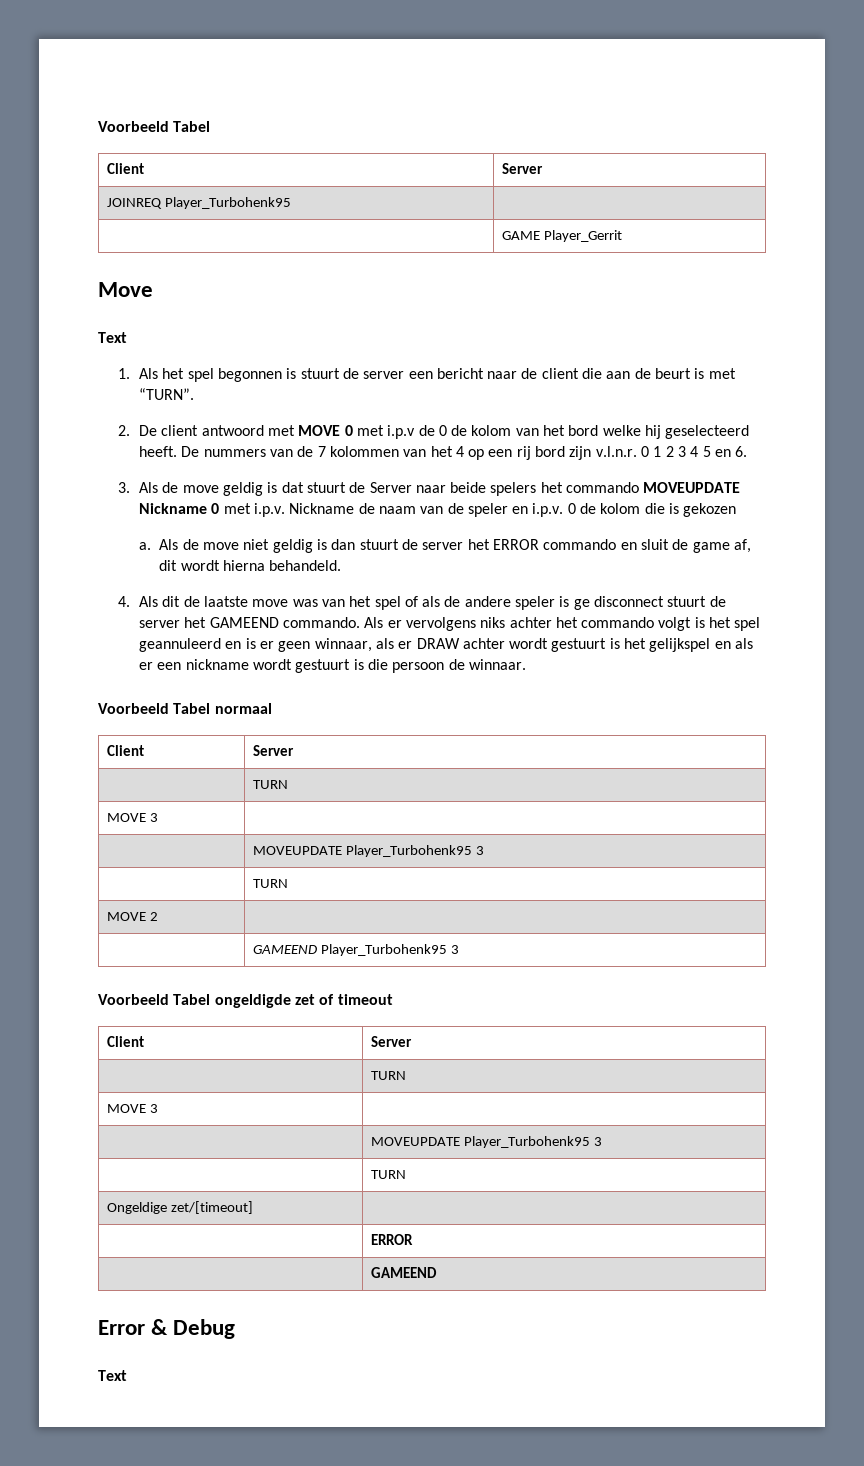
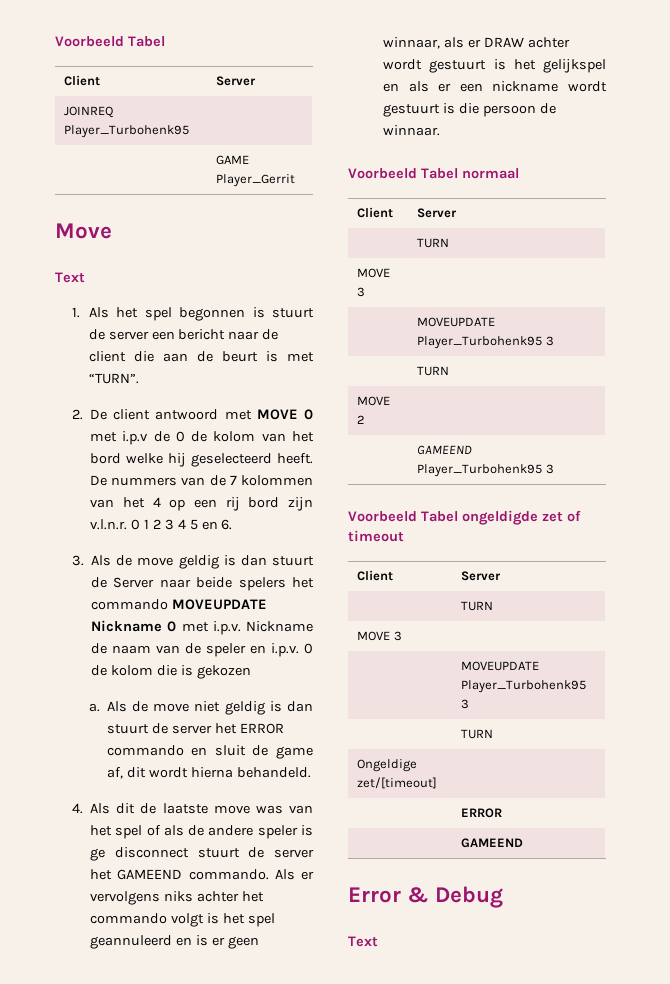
- 3. Als de move geldig is dat stuurt de Server naar beide spelers het commando MOVEUPDATE Nickname 0 met i.p.v. Nickname de naam van de speler en i.p.v. 0 de kolom die is gekozen
+ 3. Als de move geldig is dan stuurt de Server naar beide spelers het commando MOVEUPDATE Nickname 0 met i.p.v. Nickname de naam van de speler en i.p.v. 0 de kolom die is gekozen

